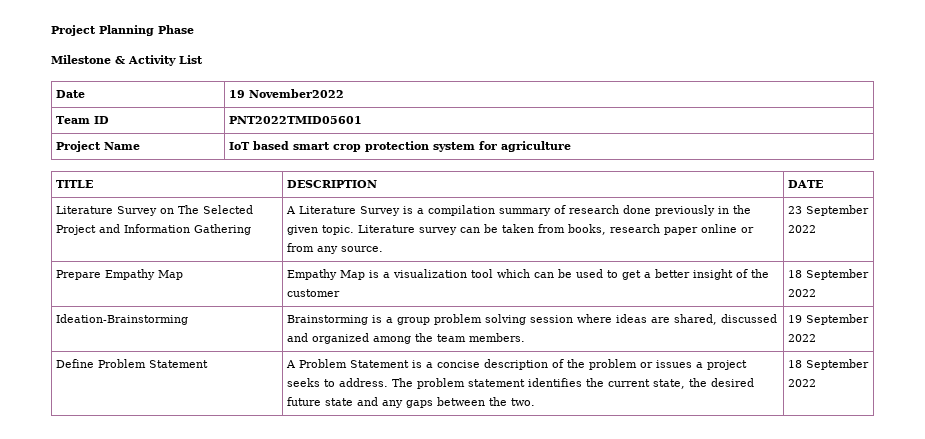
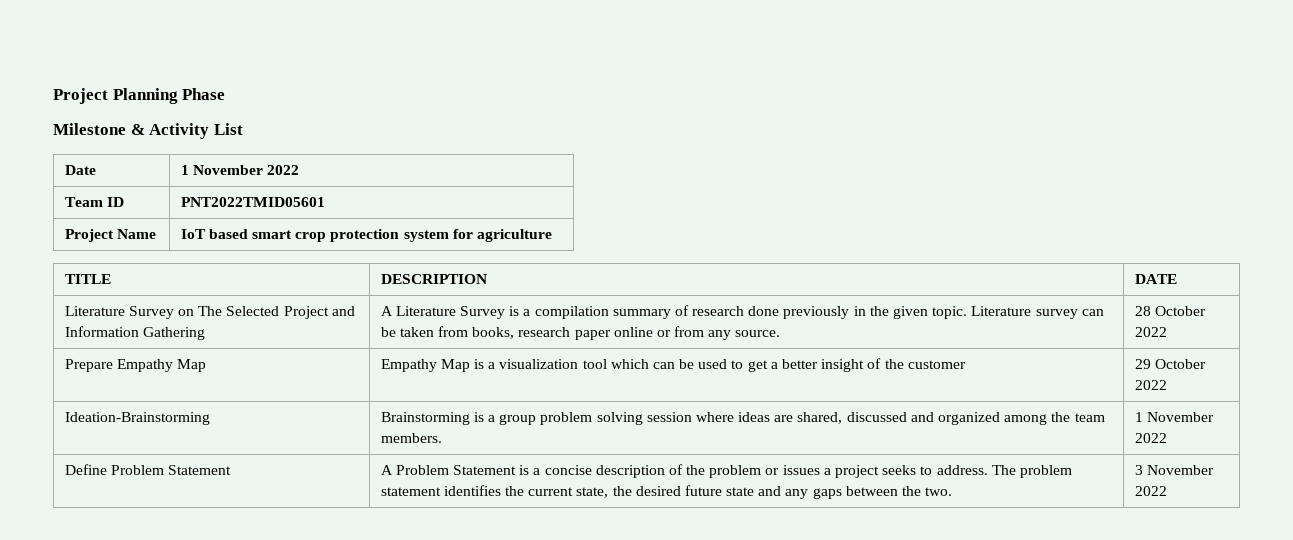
- Date | 19 November2022
+ Date | 1 November 2022
- 23 September 2022
+ 28 October 2022
- Prepare Empathy Map | Empathy Map is a visualization tool which can be used to get a better insight of the customer | 18 September 2022
+ Prepare Empathy Map | Empathy Map is a visualization tool which can be used to get a better insight of the customer | 29 October 2022
- Ideation-Brainstorming | Brainstorming is a group problem solving session where ideas are shared, discussed and organized among the team members. | 19 September 2022
+ Ideation-Brainstorming | Brainstorming is a group problem solving session where ideas are shared, discussed and organized among the team members. | 1 November 2022
- Define Problem Statement | A Problem Statement is a concise description of the problem or issues a project seeks to address. The problem statement identifies the current state, the desired future state and any gaps between the two. | 18 September 2022
+ Define Problem Statement | A Problem Statement is a concise description of the problem or issues a project seeks to address. The problem statement identifies the current state, the desired future state and any gaps between the two. | 3 November 2022

